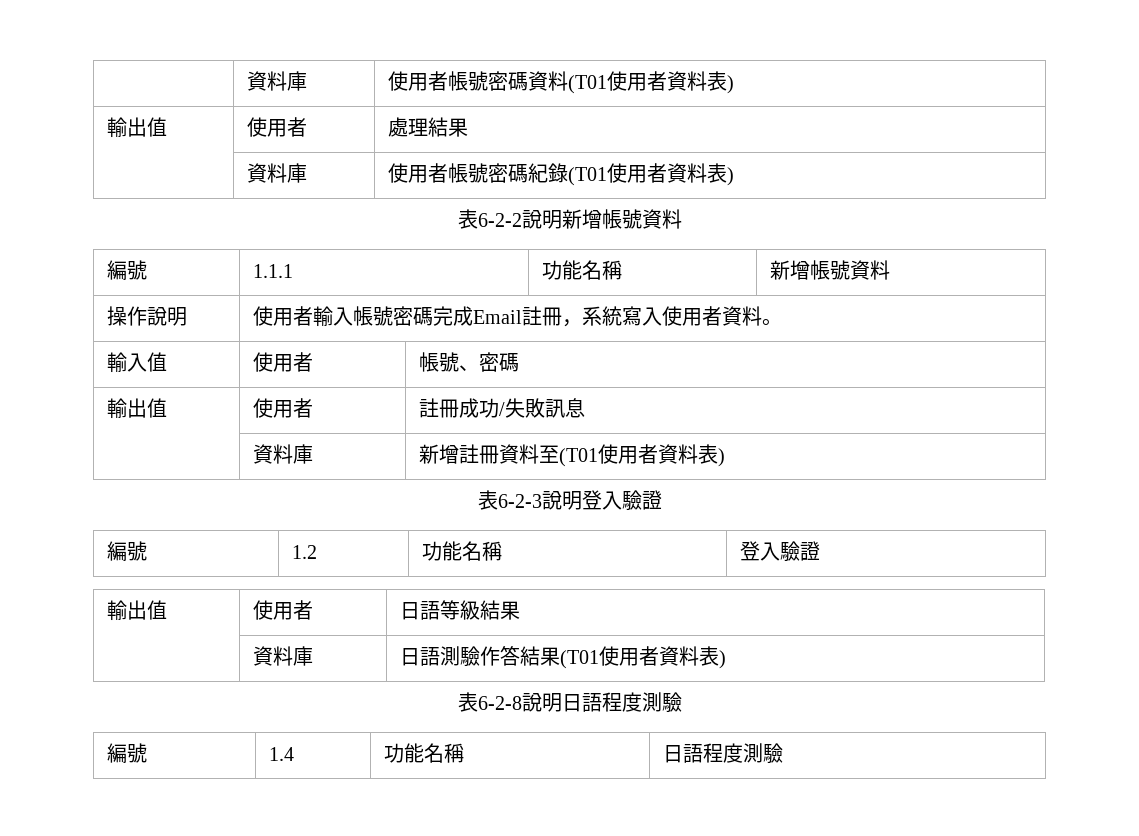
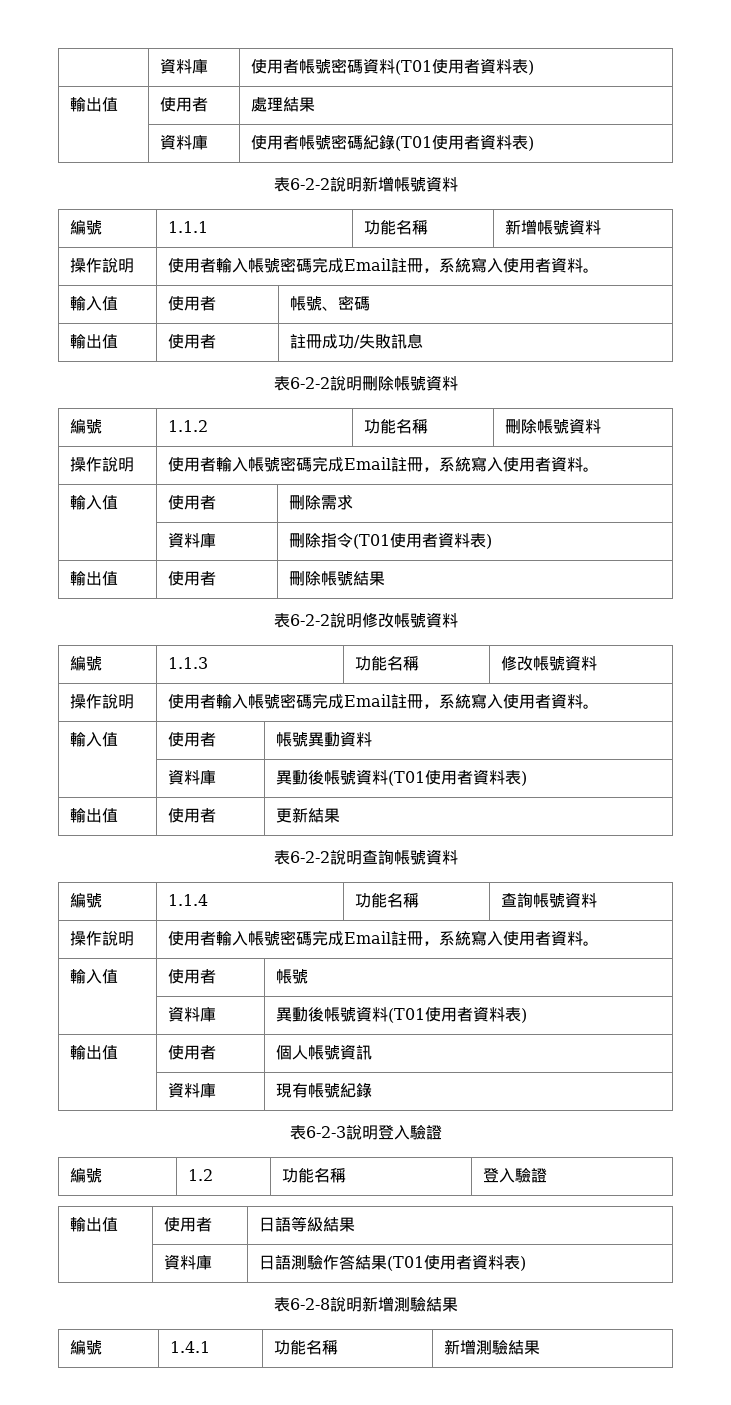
- | 資料庫 | 新增註冊資料至(T01使用者資料表)
+ 表6-2-2說明刪除帳號資料
+ 編號 | 1.1.2 | 功能名稱 | 刪除帳號資料
+ 操作說明 | 使用者輸入帳號密碼完成Email註冊，系統寫入使用者資料。
+ 輸入值 | 使用者 | 刪除需求
+ | 資料庫 | 刪除指令(T01使用者資料表)
+ 輸出值 | 使用者 | 刪除帳號結果
+ 表6-2-2說明修改帳號資料
+ 編號 | 1.1.3 | 功能名稱 | 修改帳號資料
+ 操作說明 | 使用者輸入帳號密碼完成Email註冊，系統寫入使用者資料。
+ 輸入值 | 使用者 | 帳號異動資料
+ | 資料庫 | 異動後帳號資料(T01使用者資料表)
+ 輸出值 | 使用者 | 更新結果
+ 表6-2-2說明查詢帳號資料
+ 編號 | 1.1.4 | 功能名稱 | 查詢帳號資料
+ 操作說明 | 使用者輸入帳號密碼完成Email註冊，系統寫入使用者資料。
+ 輸入值 | 使用者 | 帳號
+ | 資料庫 | 異動後帳號資料(T01使用者資料表)
+ 輸出值 | 使用者 | 個人帳號資訊
+ | 資料庫 | 現有帳號紀錄
- 表6-2-8說明日語程度測驗
- 編號 | 1.4 | 功能名稱 | 日語程度測驗
+ 表6-2-8說明新增測驗結果
+ 編號 | 1.4.1 | 功能名稱 | 新增測驗結果

